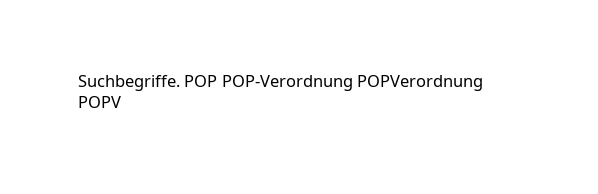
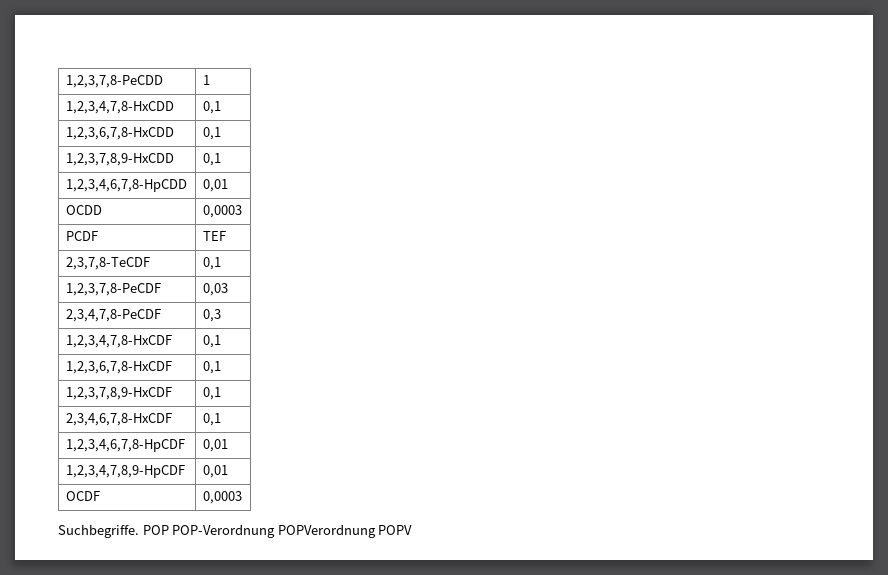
+ 1,2,3,7,8-PeCDD | 1
+ 1,2,3,4,7,8-HxCDD | 0,1
+ 1,2,3,6,7,8-HxCDD | 0,1
+ 1,2,3,7,8,9-HxCDD | 0,1
+ 1,2,3,4,6,7,8-HpCDD | 0,01
+ OCDD | 0,0003
+ PCDF | TEF
+ 2,3,7,8-TeCDF | 0,1
+ 1,2,3,7,8-PeCDF | 0,03
+ 2,3,4,7,8-PeCDF | 0,3
+ 1,2,3,4,7,8-HxCDF | 0,1
+ 1,2,3,6,7,8-HxCDF | 0,1
+ 1,2,3,7,8,9-HxCDF | 0,1
+ 2,3,4,6,7,8-HxCDF | 0,1
+ 1,2,3,4,6,7,8-HpCDF | 0,01
+ 1,2,3,4,7,8,9-HpCDF | 0,01
+ OCDF | 0,0003

